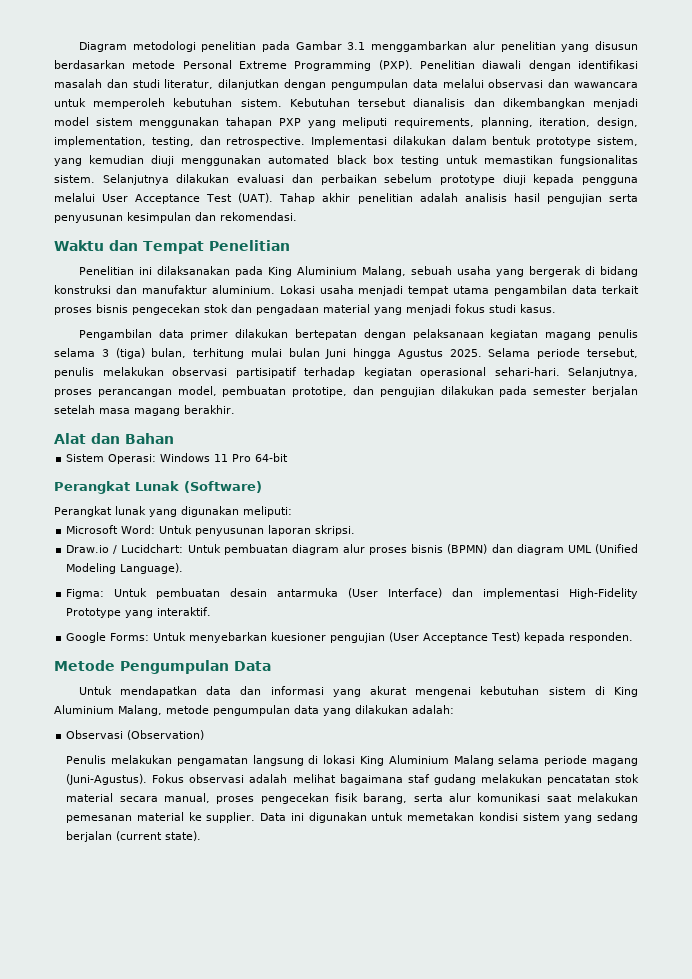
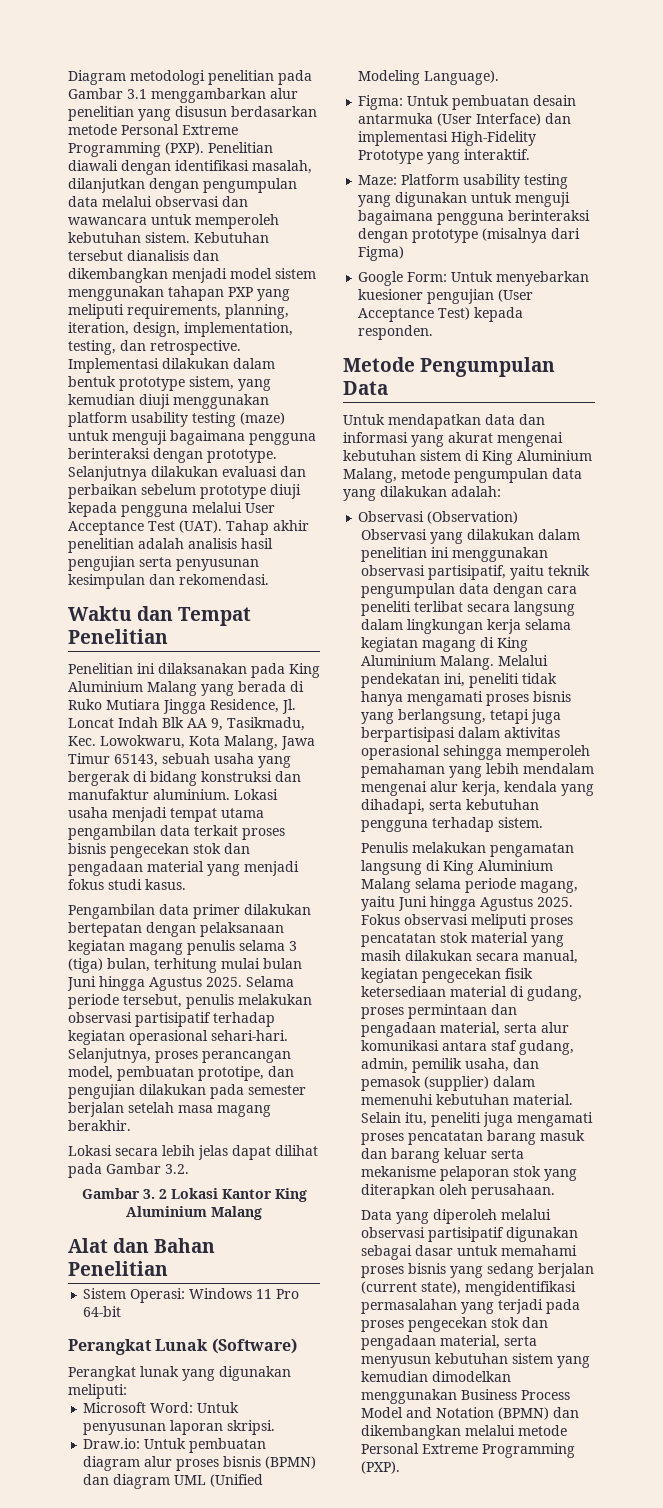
- Penelitian diawali dengan identifikasi masalah dan studi literatur, dilanjutkan dengan pengumpulan data melalui observasi dan wawancara untuk memperoleh kebutuhan sistem.
+ Penelitian diawali dengan identifikasi masalah, dilanjutkan dengan pengumpulan data melalui observasi dan wawancara untuk memperoleh kebutuhan sistem.
- Implementasi dilakukan dalam bentuk prototype sistem, yang kemudian diuji menggunakan automated black box testing untuk memastikan fungsionalitas sistem.
+ Implementasi dilakukan dalam bentuk prototype sistem, yang kemudian diuji menggunakan platform usability testing (maze) untuk menguji bagaimana pengguna berinteraksi dengan prototype.
- Penelitian ini dilaksanakan pada King Aluminium Malang, sebuah usaha yang bergerak di bidang konstruksi dan manufaktur aluminium.
+ Penelitian ini dilaksanakan pada King Aluminium Malang yang berada di Ruko Mutiara Jingga Residence, Jl. Loncat Indah Blk AA 9, Tasikmadu, Kec. Lowokwaru, Kota Malang, Jawa Timur 65143, sebuah usaha yang bergerak di bidang konstruksi dan manufaktur aluminium.
+ Lokasi secara lebih jelas dapat dilihat pada Gambar 3.2.
+ Gambar 3. 2 Lokasi Kantor King Aluminium Malang
- Alat dan Bahan
+ Alat dan Bahan Penelitian
- Draw.io / Lucidchart: Untuk pembuatan diagram alur proses bisnis (BPMN) dan diagram UML (Unified Modeling Language).
+ Draw.io: Untuk pembuatan diagram alur proses bisnis (BPMN) dan diagram UML (Unified Modeling Language).
+ Maze: Platform usability testing yang digunakan untuk menguji bagaimana pengguna berinteraksi dengan prototype (misalnya dari Figma)
- Google Forms: Untuk menyebarkan kuesioner pengujian (User Acceptance Test) kepada responden.
+ Google Form: Untuk menyebarkan kuesioner pengujian (User Acceptance Test) kepada responden.
+ Observasi yang dilakukan dalam penelitian ini menggunakan observasi partisipatif, yaitu teknik pengumpulan data dengan cara peneliti terlibat secara langsung dalam lingkungan kerja selama kegiatan magang di King Aluminium Malang. Melalui pendekatan ini, peneliti tidak hanya mengamati proses bisnis yang berlangsung, tetapi juga berpartisipasi dalam aktivitas operasional sehingga memperoleh pemahaman yang lebih mendalam mengenai alur kerja, kendala yang dihadapi, serta kebutuhan pengguna terhadap sistem.
- Penulis melakukan pengamatan langsung di lokasi King Aluminium Malang selama periode magang (Juni-Agustus). Fokus observasi adalah melihat bagaimana staf gudang melakukan pencatatan stok material secara manual, proses pengecekan fisik barang, serta alur komunikasi saat melakukan pemesanan material ke supplier. Data ini digunakan untuk memetakan kondisi sistem yang sedang berjalan (current state).
+ Penulis melakukan pengamatan langsung di King Aluminium Malang selama periode magang, yaitu Juni hingga Agustus 2025. Fokus observasi meliputi proses pencatatan stok material yang masih dilakukan secara manual, kegiatan pengecekan fisik ketersediaan material di gudang, proses permintaan dan pengadaan material, serta alur komunikasi antara staf gudang, admin, pemilik usaha, dan pemasok (supplier) dalam memenuhi kebutuhan material. Selain itu, peneliti juga mengamati proses pencatatan barang masuk dan barang keluar serta mekanisme pelaporan stok yang diterapkan oleh perusahaan.
+ Data yang diperoleh melalui observasi partisipatif digunakan sebagai dasar untuk memahami proses bisnis yang sedang berjalan (current state), mengidentifikasi permasalahan yang terjadi pada proses pengecekan stok dan pengadaan material, serta menyusun kebutuhan sistem yang kemudian dimodelkan menggunakan Business Process Model and Notation (BPMN) dan dikembangkan melalui metode Personal Extreme Programming (PXP).

